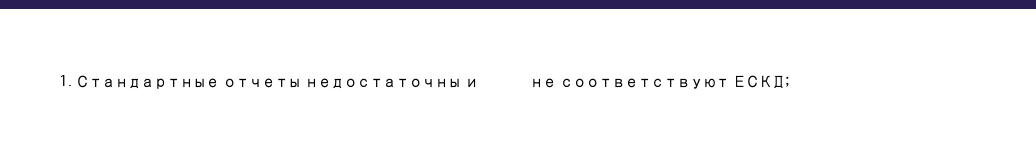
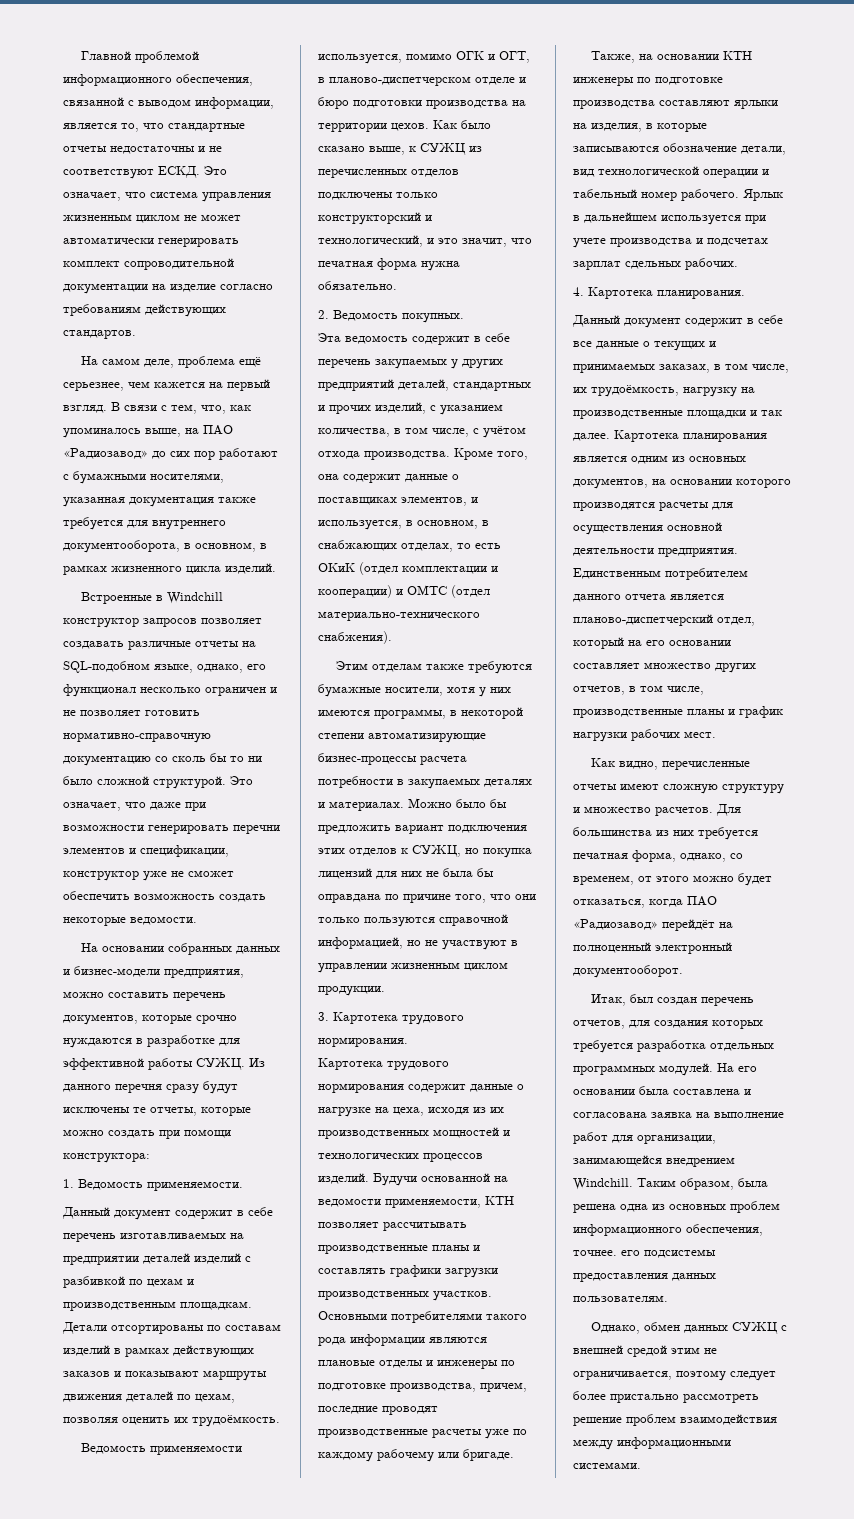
- 1. Стандартные отчеты недостаточны и не соответствуют ЕСКД;
+ Главной проблемой информационного обеспечения, связанной с выводом информации, является то, что стандартные отчеты недостаточны и не соответствуют ЕСКД. Это означает, что система управления жизненным циклом не может автоматически генерировать комплект сопроводительной документации на изделие согласно требованиям действующих стандартов.
+ На самом деле, проблема ещё серьезнее, чем кажется на первый взгляд. В связи с тем, что, как упоминалось выше, на ПАО «Радиозавод» до сих пор работают с бумажными носителями, указанная документация также требуется для внутреннего документооборота, в основном, в рамках жизненного цикла изделий.
+ Встроенные в Windchill конструктор запросов позволяет создавать различные отчеты на SQL-подобном языке, однако, его функционал несколько ограничен и не позволяет готовить нормативно-справочную документацию со сколь бы то ни было сложной структурой. Это означает, что даже при возможности генерировать перечни элементов и спецификации, конструктор уже не сможет обеспечить возможность создать некоторые ведомости.
+ На основании собранных данных и бизнес-модели предприятия, можно составить перечень документов, которые срочно нуждаются в разработке для эффективной работы СУЖЦ. Из данного перечня сразу будут исключены те отчеты, которые можно создать при помощи конструктора:
+ 1. Ведомость применяемости.
+ Данный документ содержит в себе перечень изготавливаемых на предприятии деталей изделий с разбивкой по цехам и производственным площадкам. Детали отсортированы по составам изделий в рамках действующих заказов и показывают маршруты движения деталей по цехам, позволяя оценить их трудоёмкость.
+ Ведомость применяемости используется, помимо ОГК и ОГТ, в планово-диспетчерском отделе и бюро подготовки производства на территории цехов. Как было сказано выше, к СУЖЦ из перечисленных отделов подключены только конструкторский и технологический, и это значит, что печатная форма нужна обязательно.
+ 2. Ведомость покупных.
+ Эта ведомость содержит в себе перечень закупаемых у других предприятий деталей, стандартных и прочих изделий, с указанием количества, в том числе, с учётом отхода производства. Кроме того, она содержит данные о поставщиках элементов, и используется, в основном, в снабжающих отделах, то есть ОКиК (отдел комплектации и кооперации) и ОМТС (отдел материально-технического снабжения).
+ Этим отделам также требуются бумажные носители, хотя у них имеются программы, в некоторой степени автоматизирующие бизнес-процессы расчета потребности в закупаемых деталях и материалах. Можно было бы предложить вариант подключения этих отделов к СУЖЦ, но покупка лицензий для них не была бы оправдана по причине того, что они только пользуются справочной информацией, но не участвуют в управлении жизненным циклом продукции.
+ 3. Картотека трудового нормирования.
+ Картотека трудового нормирования содержит данные о нагрузке на цеха, исходя из их производственных мощностей и технологических процессов изделий. Будучи основанной на ведомости применяемости, КТН позволяет рассчитывать производственные планы и составлять графики загрузки производственных участков. Основными потребителями такого рода информации являются плановые отделы и инженеры по подготовке производства, причем, последние проводят производственные расчеты уже по каждому рабочему или бригаде.
+ Также, на основании КТН инженеры по подготовке производства составляют ярлыки на изделия, в которые записываются обозначение детали, вид технологической операции и табельный номер рабочего. Ярлык в дальнейшем используется при учете производства и подсчетах зарплат сдельных рабочих.
+ 4. Картотека планирования.
+ Данный документ содержит в себе все данные о текущих и принимаемых заказах, в том числе, их трудоёмкость, нагрузку на производственные площадки и так далее. Картотека планирования является одним из основных документов, на основании которого производятся расчеты для осуществления основной деятельности предприятия. Единственным потребителем данного отчета является планово-диспетчерский отдел, который на его основании составляет множество других отчетов, в том числе, производственные планы и график нагрузки рабочих мест.
+ Как видно, перечисленные отчеты имеют сложную структуру и множество расчетов. Для большинства из них требуется печатная форма, однако, со временем, от этого можно будет отказаться, когда ПАО «Радиозавод» перейдёт на полноценный электронный документооборот.
+ Итак, был создан перечень отчетов, для создания которых требуется разработка отдельных программных модулей. На его основании была составлена и согласована заявка на выполнение работ для организации, занимающейся внедрением Windchill. Таким образом, была решена одна из основных проблем информационного обеспечения, точнее. его подсистемы предоставления данных пользователям.
+ Однако, обмен данных СУЖЦ с внешней средой этим не ограничивается, поэтому следует более пристально рассмотреть решение проблем взаимодействия между информационными системами.

